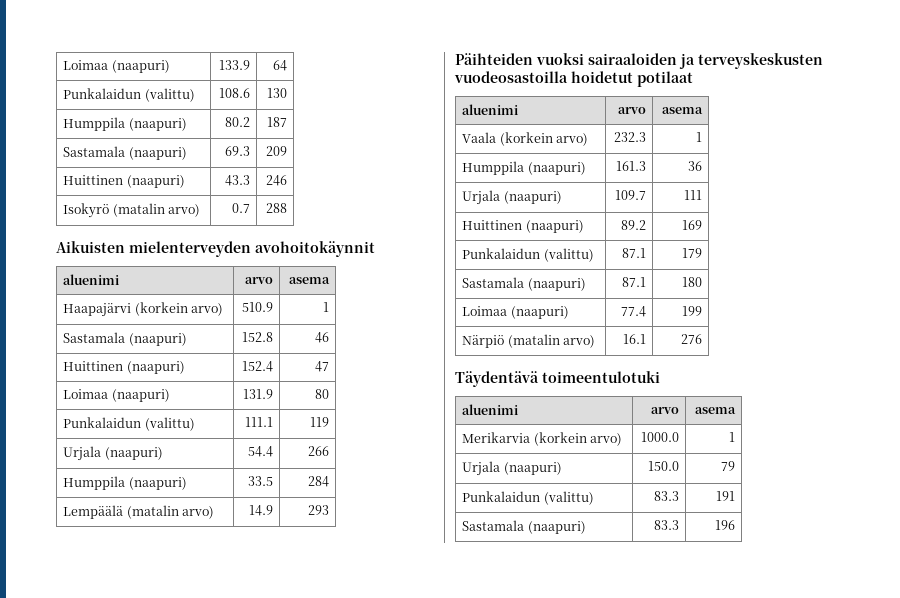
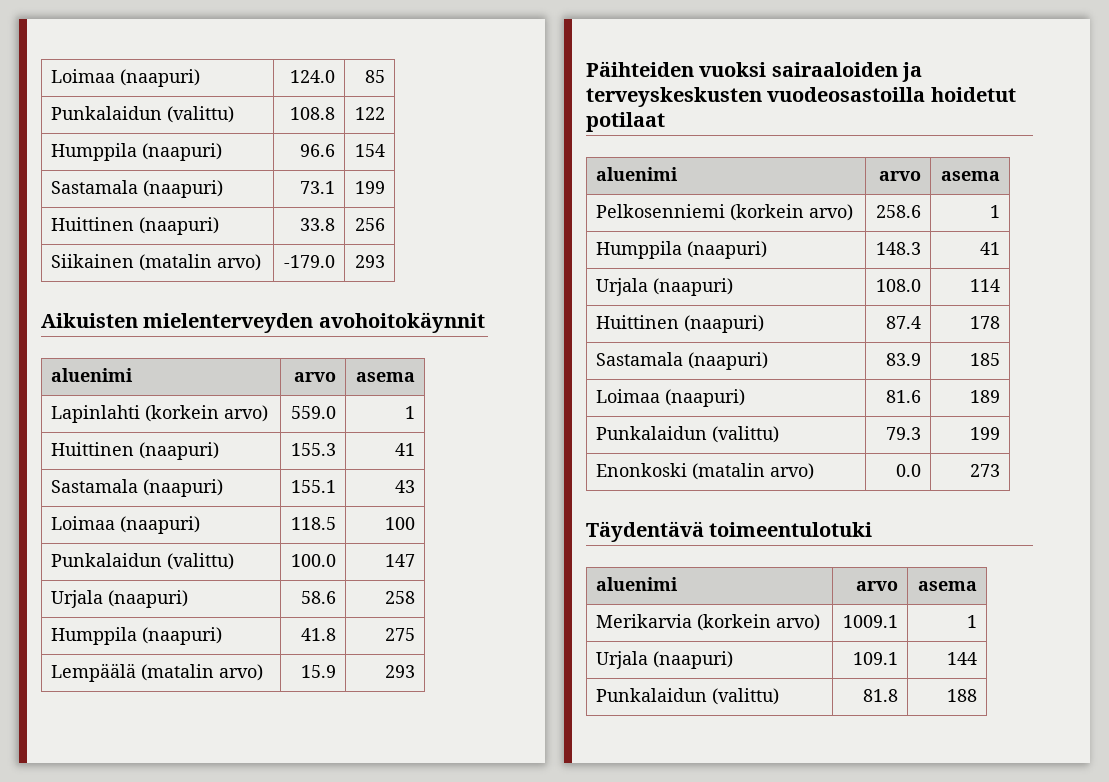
- Loimaa (naapuri) | 133.9 | 64
- Punkalaidun (valittu) | 108.6 | 130
- Humppila (naapuri) | 80.2 | 187
- Sastamala (naapuri) | 69.3 | 209
- Huittinen (naapuri) | 43.3 | 246
- Isokyrö (matalin arvo) | 0.7 | 288
+ Loimaa (naapuri) | 124.0 | 85
+ Punkalaidun (valittu) | 108.8 | 122
+ Humppila (naapuri) | 96.6 | 154
+ Sastamala (naapuri) | 73.1 | 199
+ Huittinen (naapuri) | 33.8 | 256
+ Siikainen (matalin arvo) | -179.0 | 293
- Haapajärvi (korkein arvo) | 510.9 | 1
- Sastamala (naapuri) | 152.8 | 46
- Huittinen (naapuri) | 152.4 | 47
- Loimaa (naapuri) | 131.9 | 80
- Punkalaidun (valittu) | 111.1 | 119
- Urjala (naapuri) | 54.4 | 266
- Humppila (naapuri) | 33.5 | 284
+ Lapinlahti (korkein arvo) | 559.0 | 1
+ Huittinen (naapuri) | 155.3 | 41
+ Sastamala (naapuri) | 155.1 | 43
+ Loimaa (naapuri) | 118.5 | 100
+ Punkalaidun (valittu) | 100.0 | 147
+ Urjala (naapuri) | 58.6 | 258
+ Humppila (naapuri) | 41.8 | 275
- Lempäälä (matalin arvo) | 14.9 | 293
+ Lempäälä (matalin arvo) | 15.9 | 293
- Vaala (korkein arvo) | 232.3 | 1
+ Pelkosenniemi (korkein arvo) | 258.6 | 1
- Humppila (naapuri) | 161.3 | 36
- Urjala (naapuri) | 109.7 | 111
- Huittinen (naapuri) | 89.2 | 169
- Punkalaidun (valittu) | 87.1 | 179
- Sastamala (naapuri) | 87.1 | 180
- Loimaa (naapuri) | 77.4 | 199
- Närpiö (matalin arvo) | 16.1 | 276
+ Humppila (naapuri) | 148.3 | 41
+ Urjala (naapuri) | 108.0 | 114
+ Huittinen (naapuri) | 87.4 | 178
+ Sastamala (naapuri) | 83.9 | 185
+ Loimaa (naapuri) | 81.6 | 189
+ Punkalaidun (valittu) | 79.3 | 199
+ Enonkoski (matalin arvo) | 0.0 | 273
- Merikarvia (korkein arvo) | 1000.0 | 1
+ Merikarvia (korkein arvo) | 1009.1 | 1
- Urjala (naapuri) | 150.0 | 79
- Punkalaidun (valittu) | 83.3 | 191
- Sastamala (naapuri) | 83.3 | 196
+ Urjala (naapuri) | 109.1 | 144
+ Punkalaidun (valittu) | 81.8 | 188

